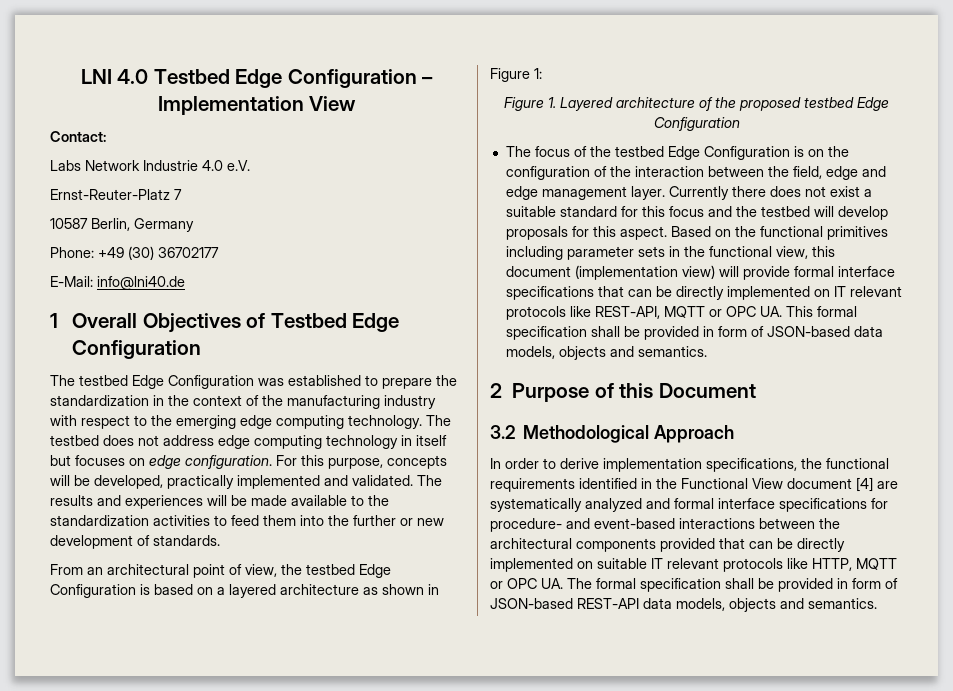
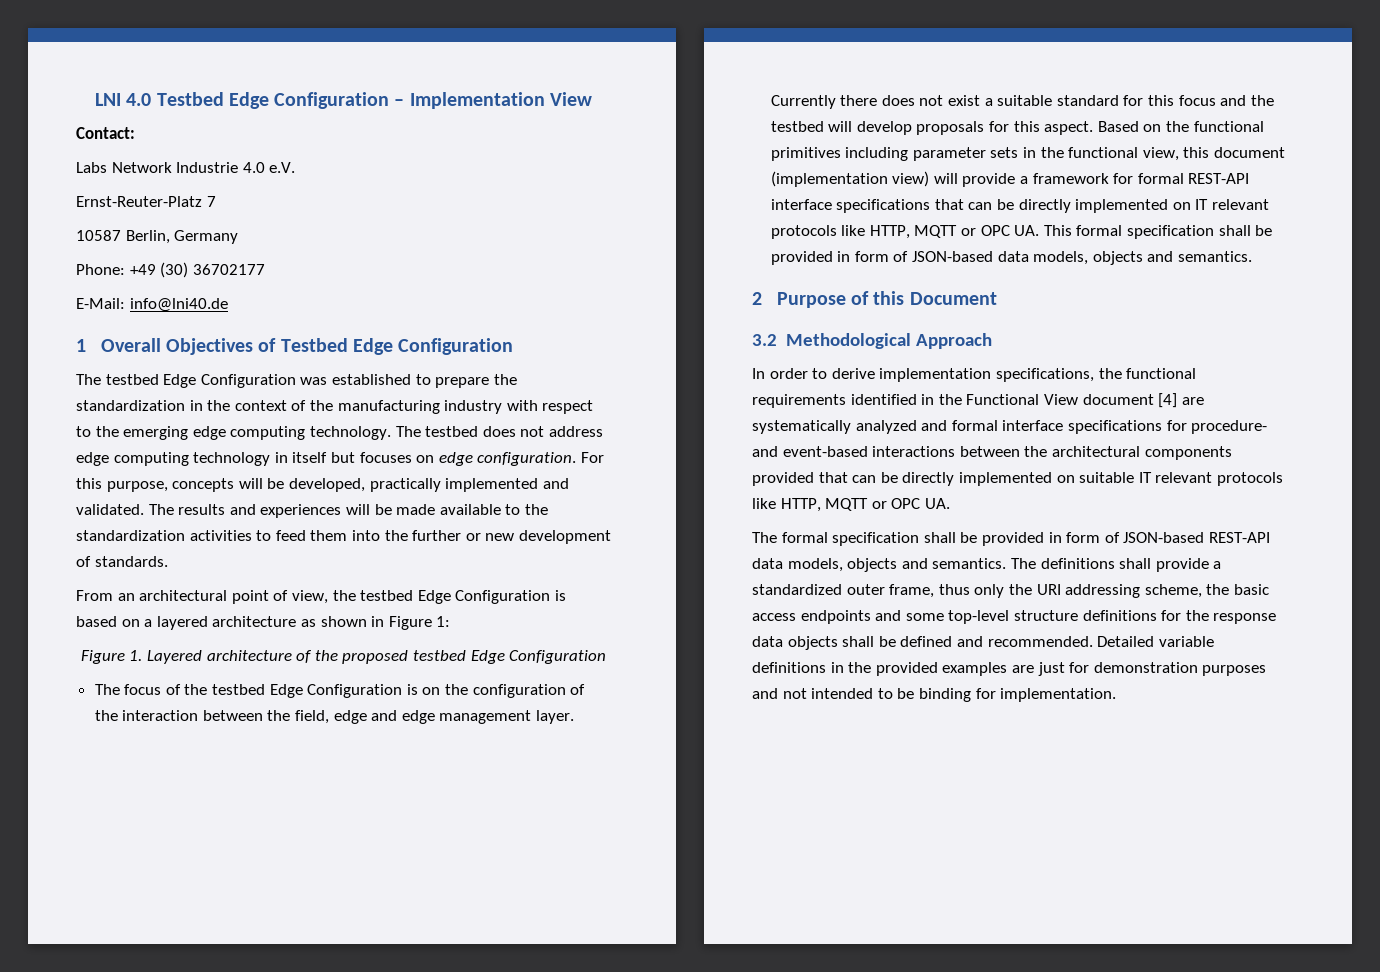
- Based on the functional primitives including parameter sets in the functional view, this document (implementation view) will provide formal interface specifications that can be directly implemented on IT relevant protocols like REST-API, MQTT or OPC UA. This formal specification shall be provided in form of JSON-based data models, objects and semantics.
+ Based on the functional primitives including parameter sets in the functional view, this document (implementation view) will provide a framework for formal REST-API interface specifications that can be directly implemented on IT relevant protocols like HTTP, MQTT or OPC UA. This formal specification shall be provided in form of JSON-based data models, objects and semantics.
- In order to derive implementation specifications, the functional requirements identified in the Functional View document [4] are systematically analyzed and formal interface specifications for procedure- and event-based interactions between the architectural components provided that can be directly implemented on suitable IT relevant protocols like HTTP, MQTT or OPC UA. The formal specification shall be provided in form of JSON-based REST-API data models, objects and semantics.
+ In order to derive implementation specifications, the functional requirements identified in the Functional View document [4] are systematically analyzed and formal interface specifications for procedure- and event-based interactions between the architectural components provided that can be directly implemented on suitable IT relevant protocols like HTTP, MQTT or OPC UA.
+ The formal specification shall be provided in form of JSON-based REST-API data models, objects and semantics.
+ The definitions shall provide a standardized outer frame, thus only the URI addressing scheme, the basic access endpoints and some top-level structure definitions for the response data objects shall be defined and recommended. Detailed variable definitions in the provided examples are just for demonstration purposes and not intended to be binding for implementation.

